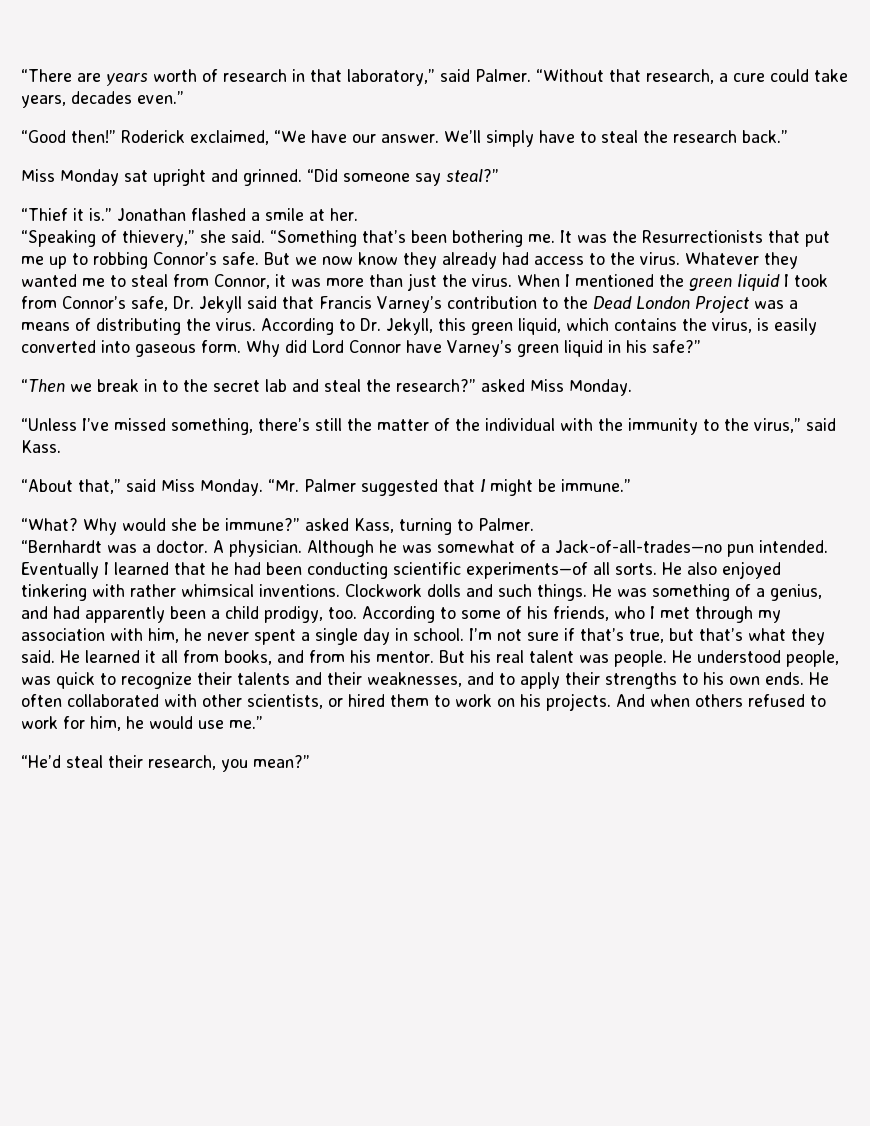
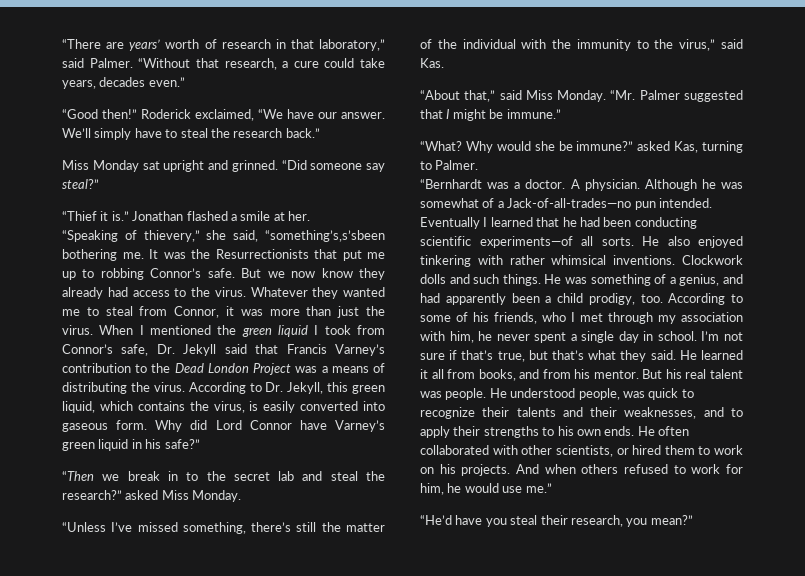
- “There are years worth of research in that laboratory,” said Palmer.
+ “There are years’ worth of research in that laboratory,” said Palmer.
- “Speaking of thievery,” she said. “Something that’s been bothering me.
+ “Speaking of thievery,” she said, “something’s,s’sbeen bothering me.
- “Unless I’ve missed something, there’s still the matter of the individual with the immunity to the virus,” said Kass.
+ “Unless I’ve missed something, there’s still the matter of the individual with the immunity to the virus,” said Kas.
- Why would she be immune?” asked Kass, turning to Palmer.
+ Why would she be immune?” asked Kas, turning to Palmer.
- “He’d steal their research, you mean?”
+ “He’d have you steal their research, you mean?”

